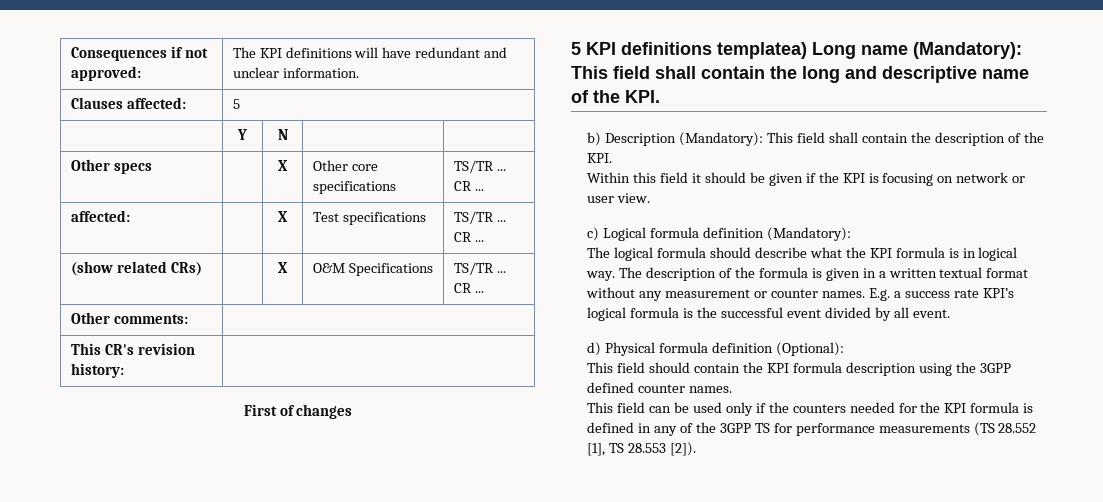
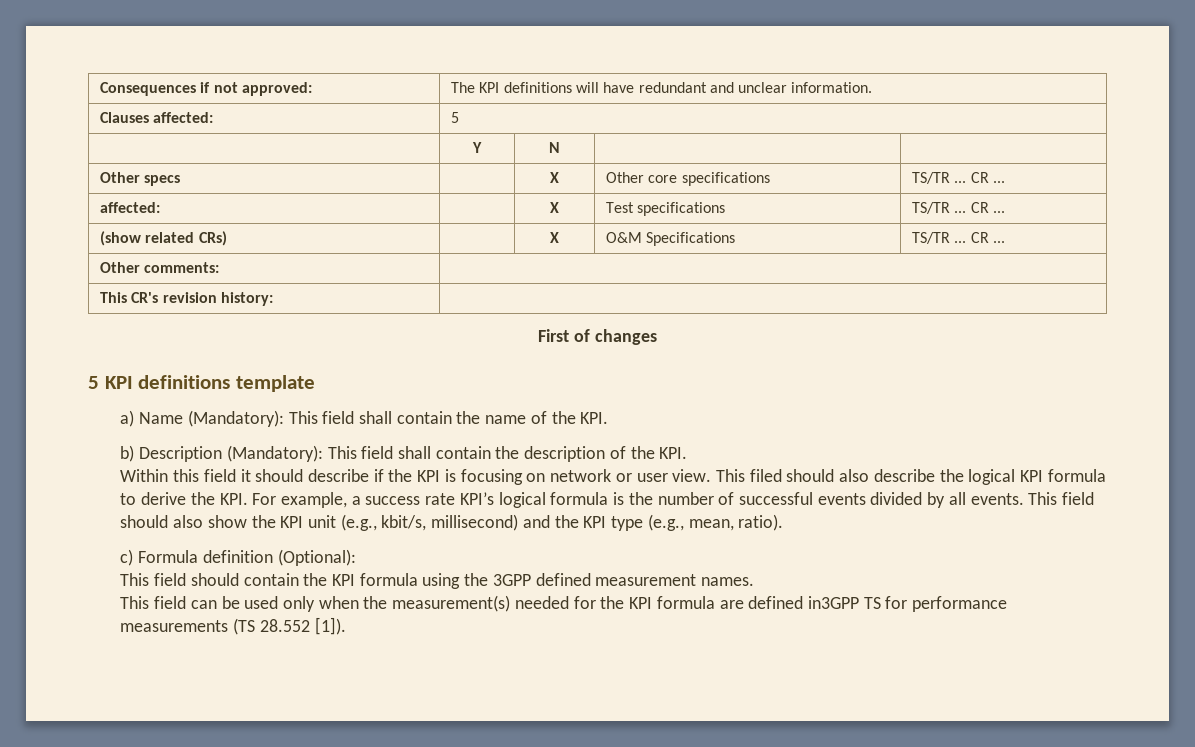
- 5 KPI definitions templatea) Long name (Mandatory): This field shall contain the long and descriptive name of the KPI.
+ 5 KPI definitions template
+ a) Name (Mandatory): This field shall contain the name of the KPI.
- Within this field it should be given if the KPI is focusing on network or user view.
- c) Logical formula definition (Mandatory):
- The logical formula should describe what the KPI formula is in logical way. The description of the formula is given in a written textual format without any measurement or counter names. E.g. a success rate KPI’s logical formula is the successful event divided by all event.
- d) Physical formula definition (Optional):
+ Within this field it should describe if the KPI is focusing on network or user view. This filed should also describe the logical KPI formula to derive the KPI. For example, a success rate KPI’s logical formula is the number of successful events divided by all events. This field should also show the KPI unit (e.g., kbit/s, millisecond) and the KPI type (e.g., mean, ratio).
+ c) Formula definition (Optional):
- This field should contain the KPI formula description using the 3GPP defined counter names.
+ This field should contain the KPI formula using the 3GPP defined measurement names.
- This field can be used only if the counters needed for the KPI formula is defined in any of the 3GPP TS for performance measurements (TS 28.552 [1], TS 28.553 [2]).
+ This field can be used only when the measurement(s) needed for the KPI formula are defined in3GPP TS for performance measurements (TS 28.552 [1]).

